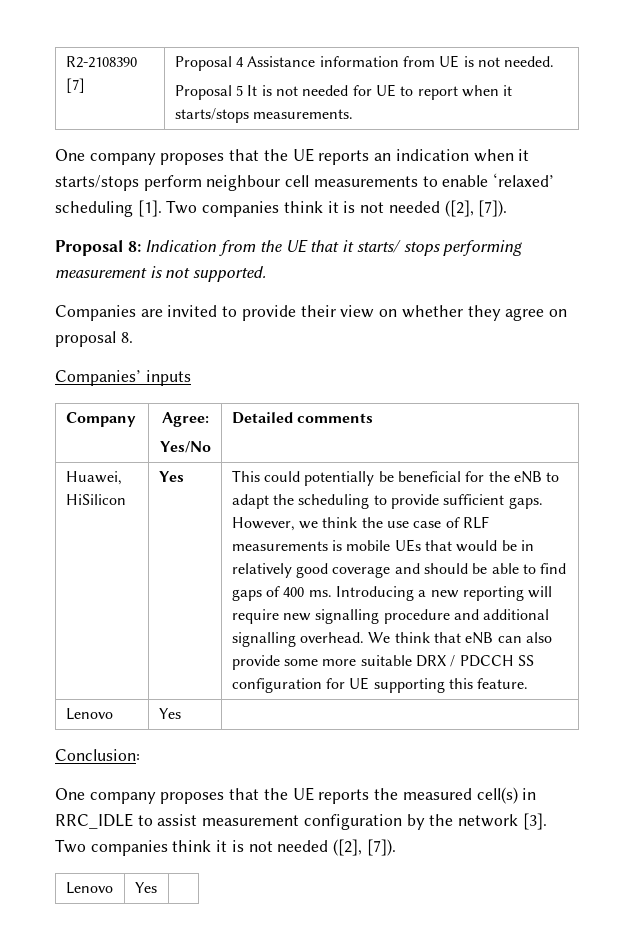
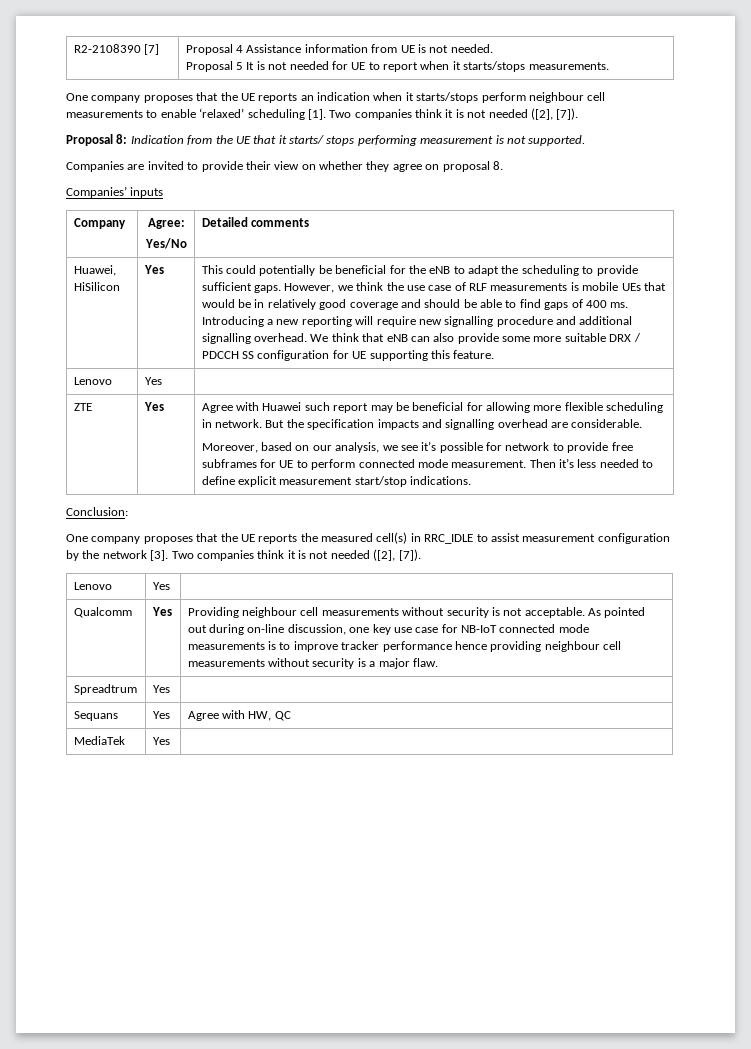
+ ZTE | Yes | Agree with Huawei such report may be beneficial for allowing more flexible scheduling in network. But the specification impacts and signalling overhead are considerable.
+ Moreover, based on our analysis, we see it’s possible for network to provide free subframes for UE to perform connected mode measurement. Then it’s less needed to define explicit measurement start/stop indications.
+ Qualcomm | Yes | Providing neighbour cell measurements without security is not acceptable. As pointed out during on-line discussion, one key use case for NB-IoT connected mode measurements is to improve tracker performance hence providing neighbour cell measurements without security is a major flaw.
+ Spreadtrum | Yes |
+ Sequans | Yes | Agree with HW, QC
+ MediaTek | Yes |

